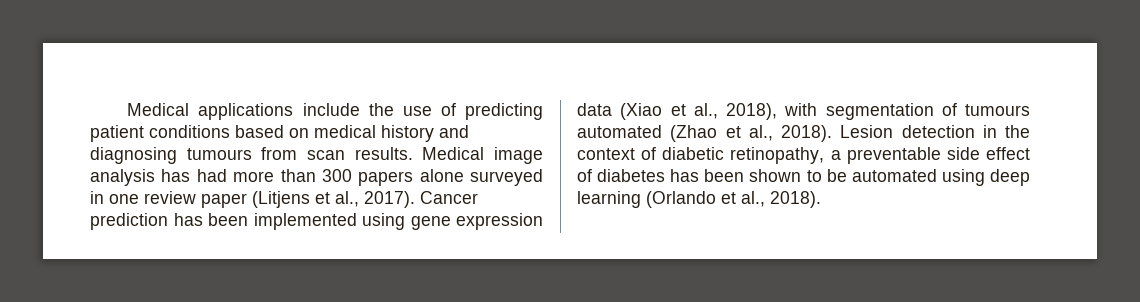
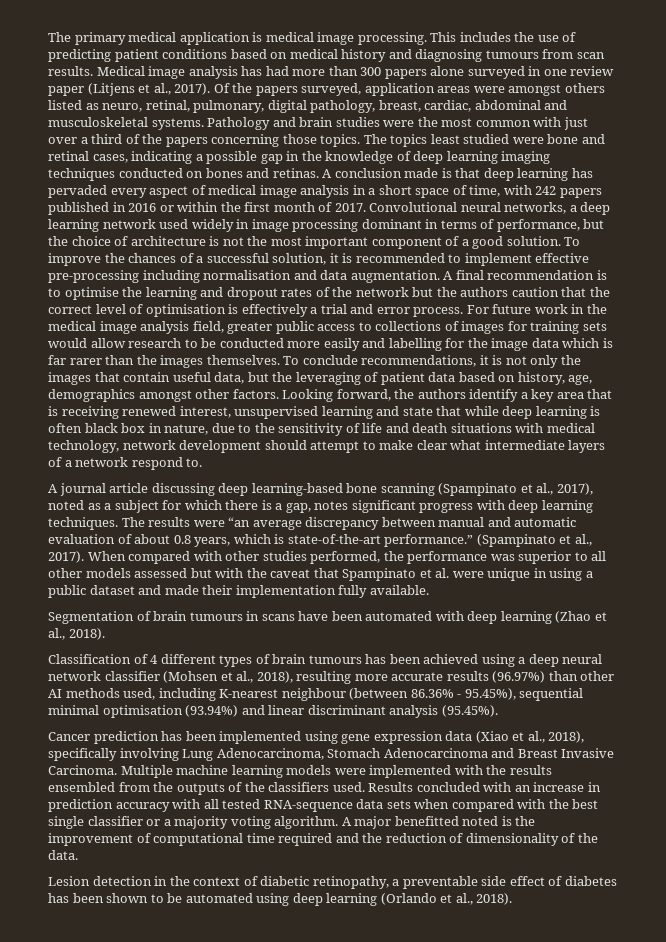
- Medical applications include the use of predicting patient conditions based on medical history and diagnosing tumours from scan results.
+ The primary medical application is medical image processing. This includes the use of predicting patient conditions based on medical history and diagnosing tumours from scan results.
- Medical image analysis has had more than 300 papers alone surveyed in one review paper (Litjens et al., 2017). Cancer prediction has been implemented using gene expression data (Xiao et al., 2018), with segmentation of tumours automated (Zhao et al., 2018). Lesion detection in the context of diabetic retinopathy, a preventable side effect of diabetes has been shown to be automated using deep learning (Orlando et al., 2018).
+ Medical image analysis has had more than 300 papers alone surveyed in one review paper (Litjens et al., 2017). Of the papers surveyed, application areas were amongst others listed as neuro, retinal, pulmonary, digital pathology, breast, cardiac, abdominal and musculoskeletal systems. Pathology and brain studies were the most common with just over a third of the papers concerning those topics. The topics least studied were bone and retinal cases, indicating a possible gap in the knowledge of deep learning imaging techniques conducted on bones and retinas. A conclusion made is that deep learning has pervaded every aspect of medical image analysis in a short space of time, with 242 papers published in 2016 or within the first month of 2017. Convolutional neural networks, a deep learning network used widely in image processing dominant in terms of performance, but the choice of architecture is not the most important component of a good solution. To improve the chances of a successful solution, it is recommended to implement effective pre-processing including normalisation and data augmentation. A final recommendation is to optimise the learning and dropout rates of the network but the authors caution that the correct level of optimisation is effectively a trial and error process. For future work in the medical image analysis field, greater public access to collections of images for training sets would allow research to be conducted more easily and labelling for the image data which is far rarer than the images themselves. To conclude recommendations, it is not only the images that contain useful data, but the leveraging of patient data based on history, age, demographics amongst other factors. Looking forward, the authors identify a key area that is receiving renewed interest, unsupervised learning and state that while deep learning is often black box in nature, due to the sensitivity of life and death situations with medical technology, network development should attempt to make clear what intermediate layers of a network respond to.
+ A journal article discussing deep learning-based bone scanning (Spampinato et al., 2017), noted as a subject for which there is a gap, notes significant progress with deep learning techniques. The results were “an average discrepancy between manual and automatic evaluation of about 0.8 years, which is state-of-the-art performance.” (Spampinato et al., 2017). When compared with other studies performed, the performance was superior to all other models assessed but with the caveat that Spampinato et al. were unique in using a public dataset and made their implementation fully available.
+ Segmentation of brain tumours in scans have been automated with deep learning (Zhao et al., 2018).
+ Classification of 4 different types of brain tumours has been achieved using a deep neural network classifier (Mohsen et al., 2018), resulting more accurate results (96.97%) than other AI methods used, including K-nearest neighbour (between 86.36% - 95.45%), sequential minimal optimisation (93.94%) and linear discriminant analysis (95.45%).
+ Cancer prediction has been implemented using gene expression data (Xiao et al., 2018), specifically involving Lung Adenocarcinoma, Stomach Adenocarcinoma and Breast Invasive Carcinoma. Multiple machine learning models were implemented with the results ensembled from the outputs of the classifiers used. Results concluded with an increase in prediction accuracy with all tested RNA-sequence data sets when compared with the best single classifier or a majority voting algorithm. A major benefitted noted is the improvement of computational time required and the reduction of dimensionality of the data.
+ Lesion detection in the context of diabetic retinopathy, a preventable side effect of diabetes has been shown to be automated using deep learning (Orlando et al., 2018).

